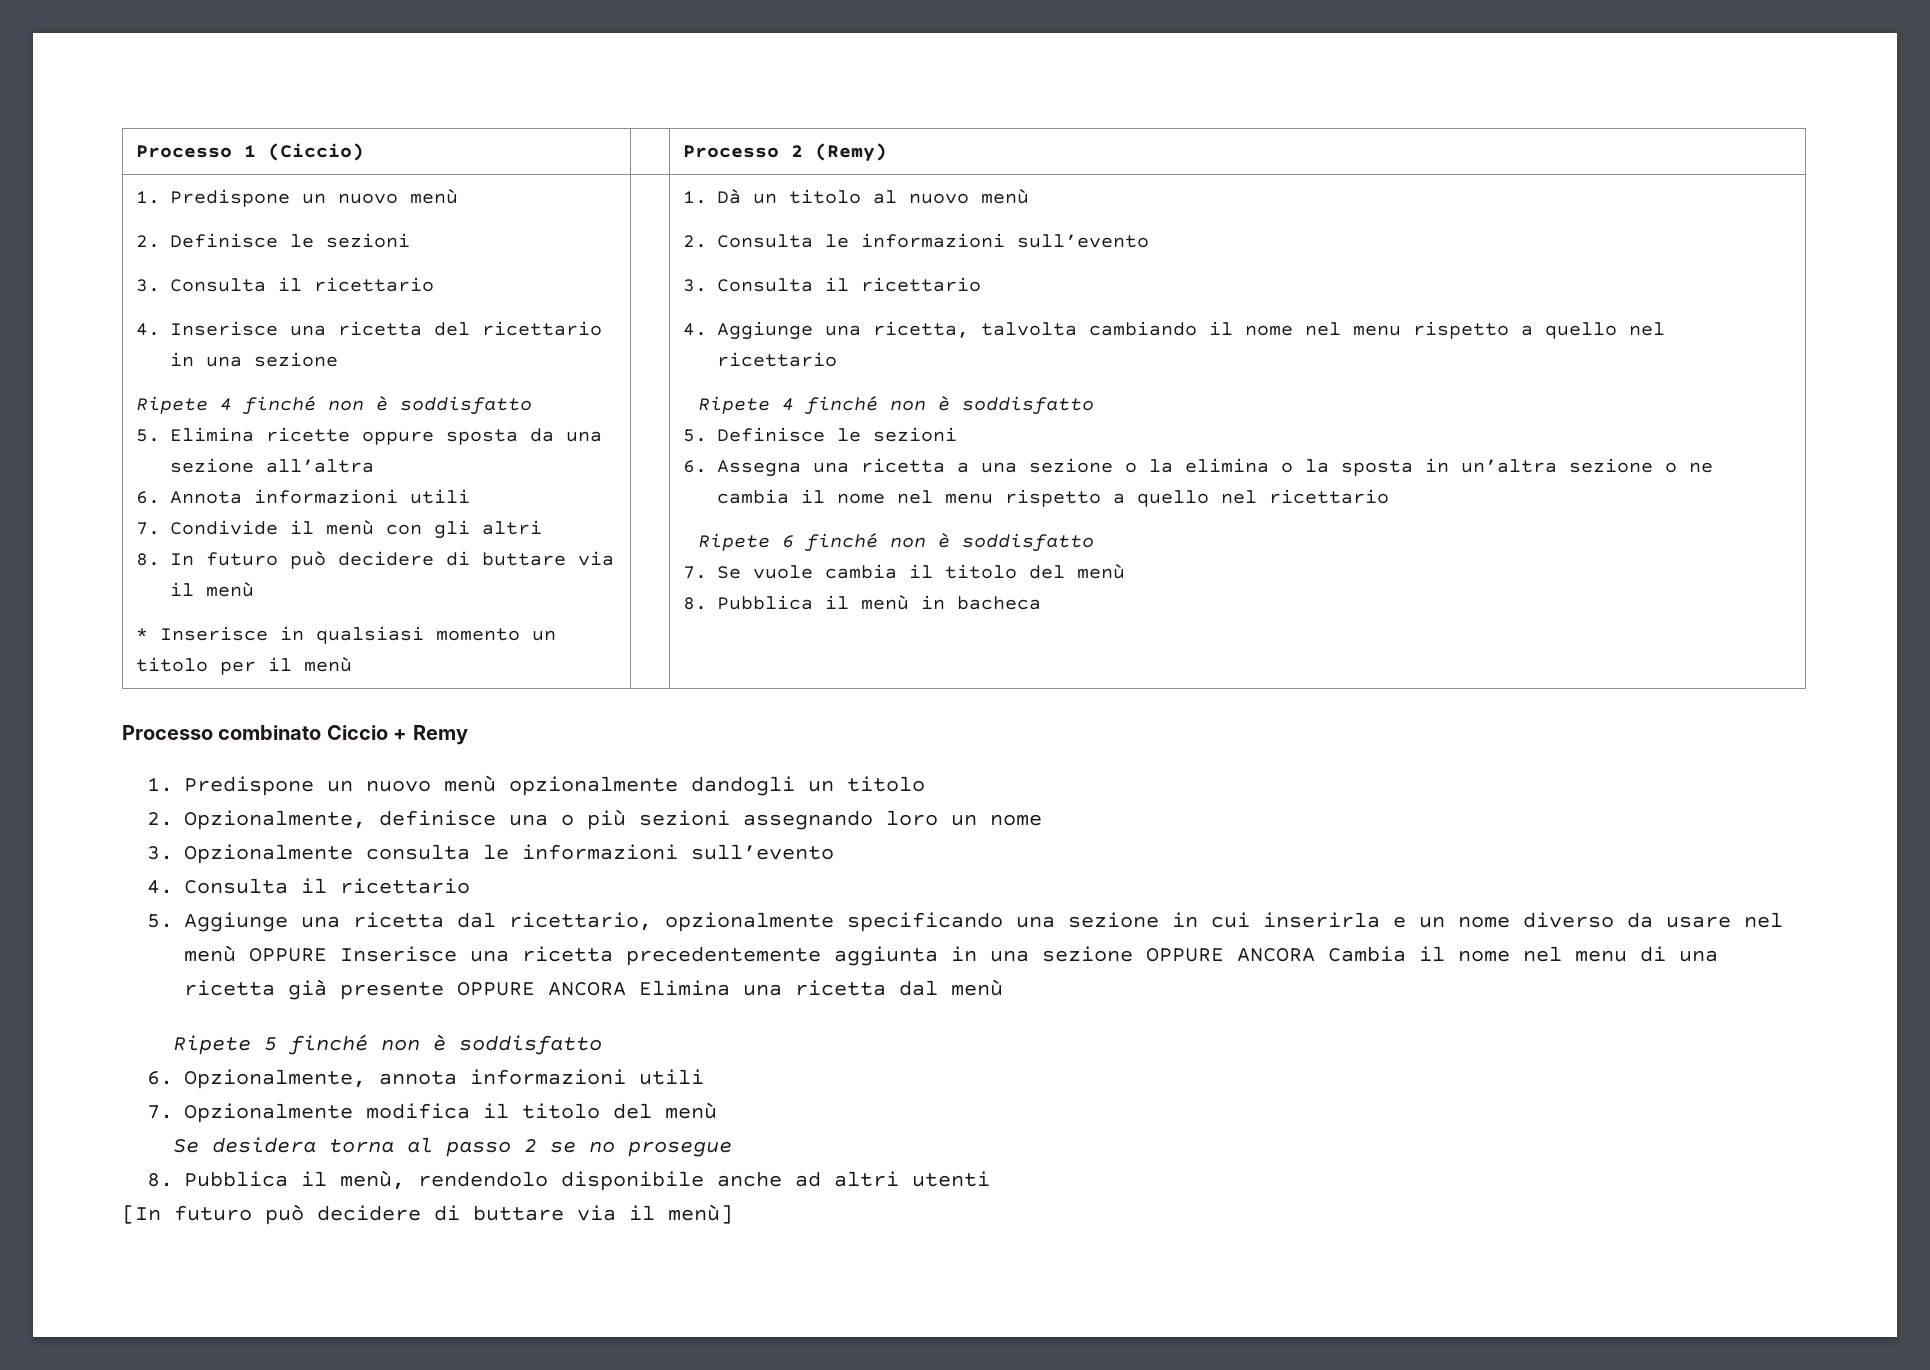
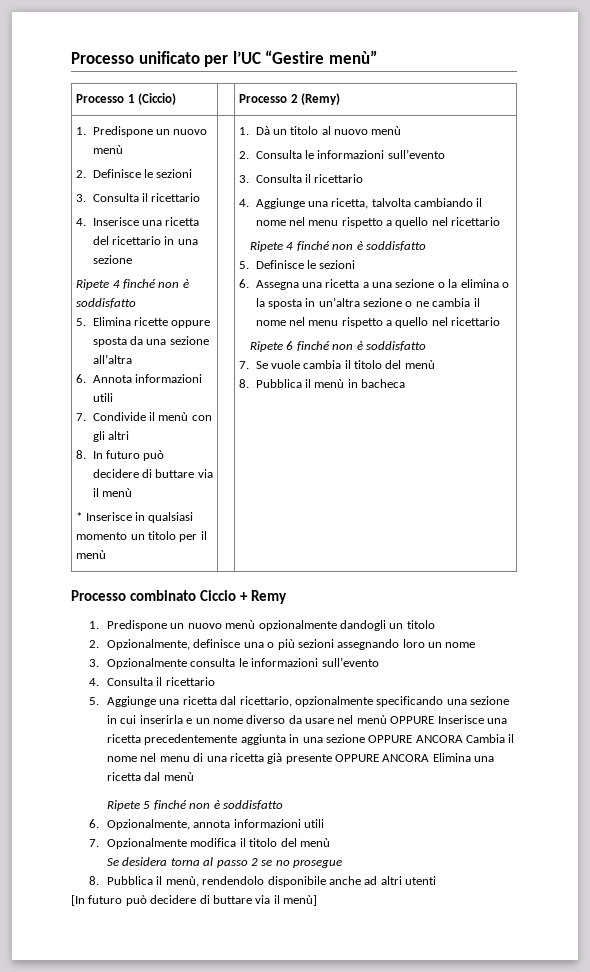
+ Processo unificato per l’UC “Gestire menù”

